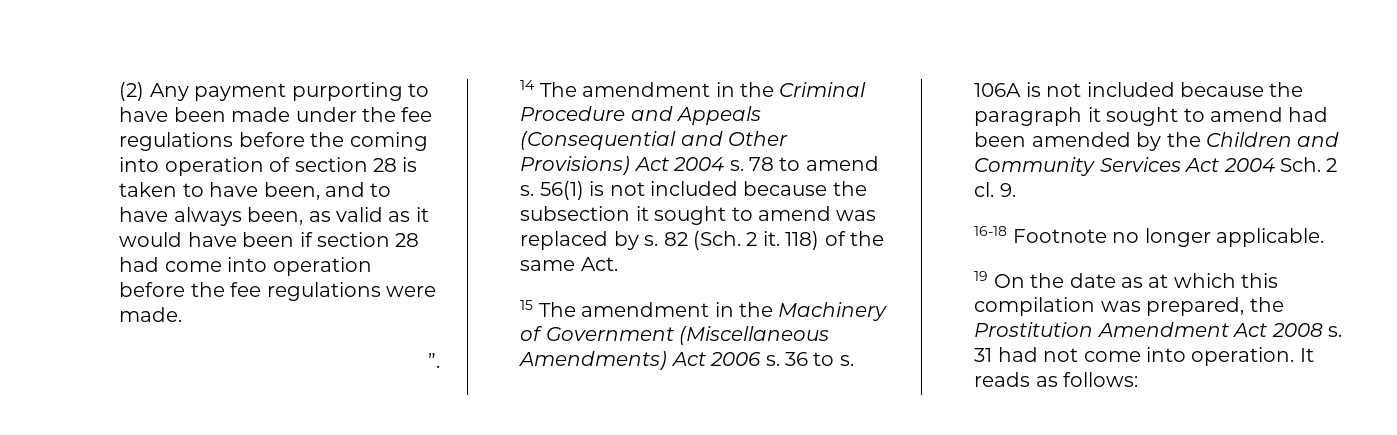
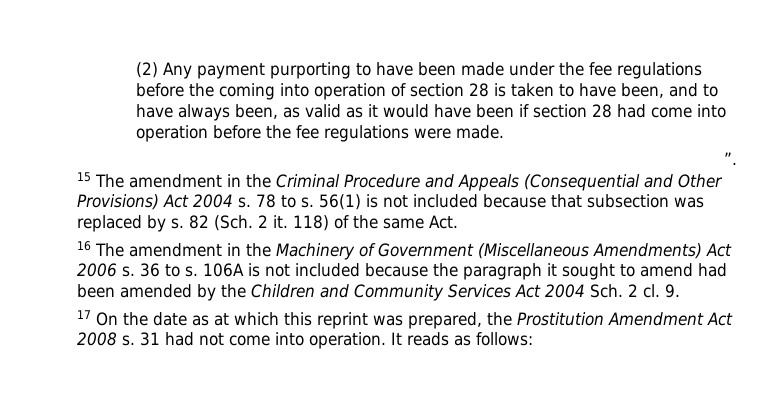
- 14 The amendment in the Criminal Procedure and Appeals (Consequential and Other Provisions) Act 2004 s.
+ 15 The amendment in the Criminal Procedure and Appeals (Consequential and Other Provisions) Act 2004 s.
- 78 to amend s.
+ 78 to s.
- 56(1) is not included because the subsection it sought to amend was replaced by s.
+ 56(1) is not included because that subsection was replaced by s.
- 15 The amendment in the Machinery of Government (Miscellaneous Amendments) Act 2006 s.
+ 16 The amendment in the Machinery of Government (Miscellaneous Amendments) Act 2006 s.
- 16-18 Footnote no longer applicable.
- 19 On the date as at which this compilation was prepared, the Prostitution Amendment Act 2008 s.
+ 17 On the date as at which this reprint was prepared, the Prostitution Amendment Act 2008 s.

